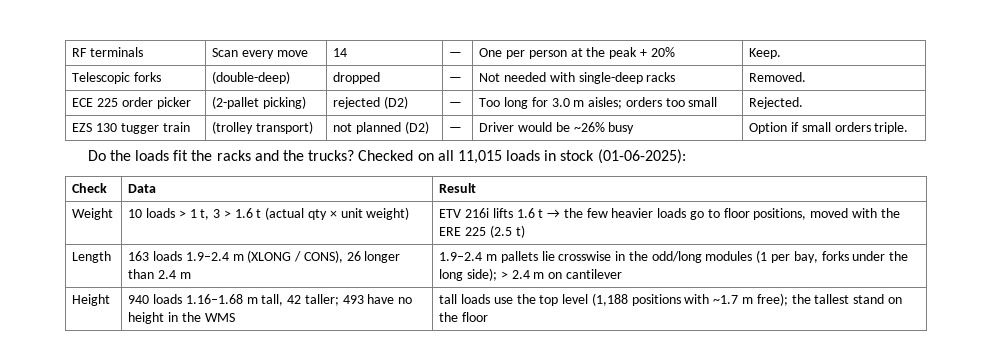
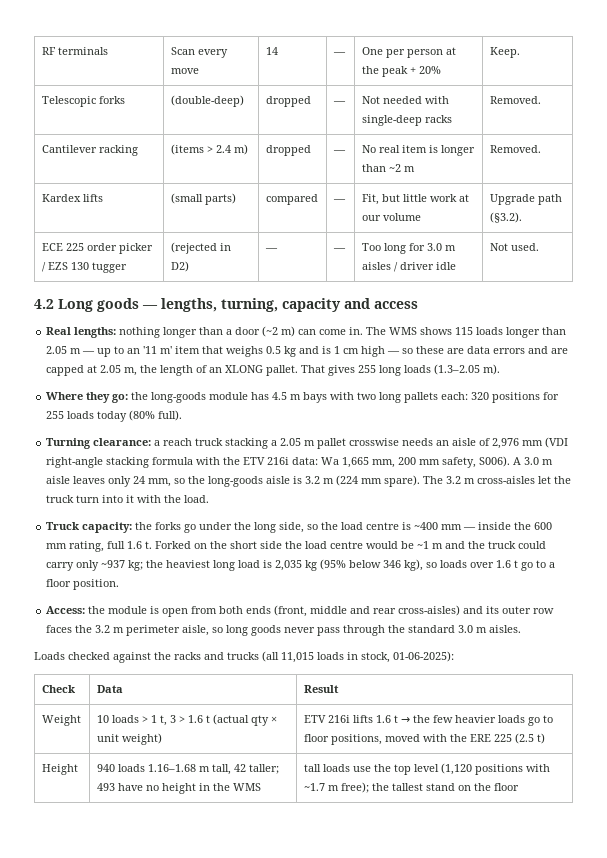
- ECE 225 order picker | (2-pallet picking) | rejected (D2) | — | Too long for 3.0 m aisles; orders too small | Rejected.
- EZS 130 tugger train | (trolley transport) | not planned (D2) | — | Driver would be ~26% busy | Option if small orders triple.
- Do the loads fit the racks and the trucks? Checked on all 11,015 loads in stock (01-06-2025):
+ Cantilever racking | (items > 2.4 m) | dropped | — | No real item is longer than ~2 m | Removed.
+ Kardex lifts | (small parts) | compared | — | Fit, but little work at our volume | Upgrade path (§3.2).
+ ECE 225 order picker / EZS 130 tugger | (rejected in D2) | — | — | Too long for 3.0 m aisles / driver idle | Not used.
+ 4.2 Long goods — lengths, turning, capacity and access
+ Real lengths: nothing longer than a door (~2 m) can come in. The WMS shows 115 loads longer than 2.05 m — up to an '11 m' item that weighs 0.5 kg and is 1 cm high — so these are data errors and are capped at 2.05 m, the length of an XLONG pallet. That gives 255 long loads (1.3–2.05 m).
+ Where they go: the long-goods module has 4.5 m bays with two long pallets each: 320 positions for 255 loads today (80% full).
+ Turning clearance: a reach truck stacking a 2.05 m pallet crosswise needs an aisle of 2,976 mm (VDI right-angle stacking formula with the ETV 216i data: Wa 1,665 mm, 200 mm safety, S006). A 3.0 m aisle leaves only 24 mm, so the long-goods aisle is 3.2 m (224 mm spare). The 3.2 m cross-aisles let the truck turn into it with the load.
+ Truck capacity: the forks go under the long side, so the load centre is ~400 mm — inside the 600 mm rating, full 1.6 t. Forked on the short side the load centre would be ~1 m and the truck could carry only ~937 kg; the heaviest long load is 2,035 kg (95% below 346 kg), so loads over 1.6 t go to a floor position.
+ Access: the module is open from both ends (front, middle and rear cross-aisles) and its outer row faces the 3.2 m perimeter aisle, so long goods never pass through the standard 3.0 m aisles.
+ Loads checked against the racks and trucks (all 11,015 loads in stock, 01-06-2025):
- Length | 163 loads 1.9–2.4 m (XLONG / CONS), 26 longer than 2.4 m | 1.9–2.4 m pallets lie crosswise in the odd/long modules (1 per bay, forks under the long side); > 2.4 m on cantilever
- Height | 940 loads 1.16–1.68 m tall, 42 taller; 493 have no height in the WMS | tall loads use the top level (1,188 positions with ~1.7 m free); the tallest stand on the floor
+ Height | 940 loads 1.16–1.68 m tall, 42 taller; 493 have no height in the WMS | tall loads use the top level (1,120 positions with ~1.7 m free); the tallest stand on the floor

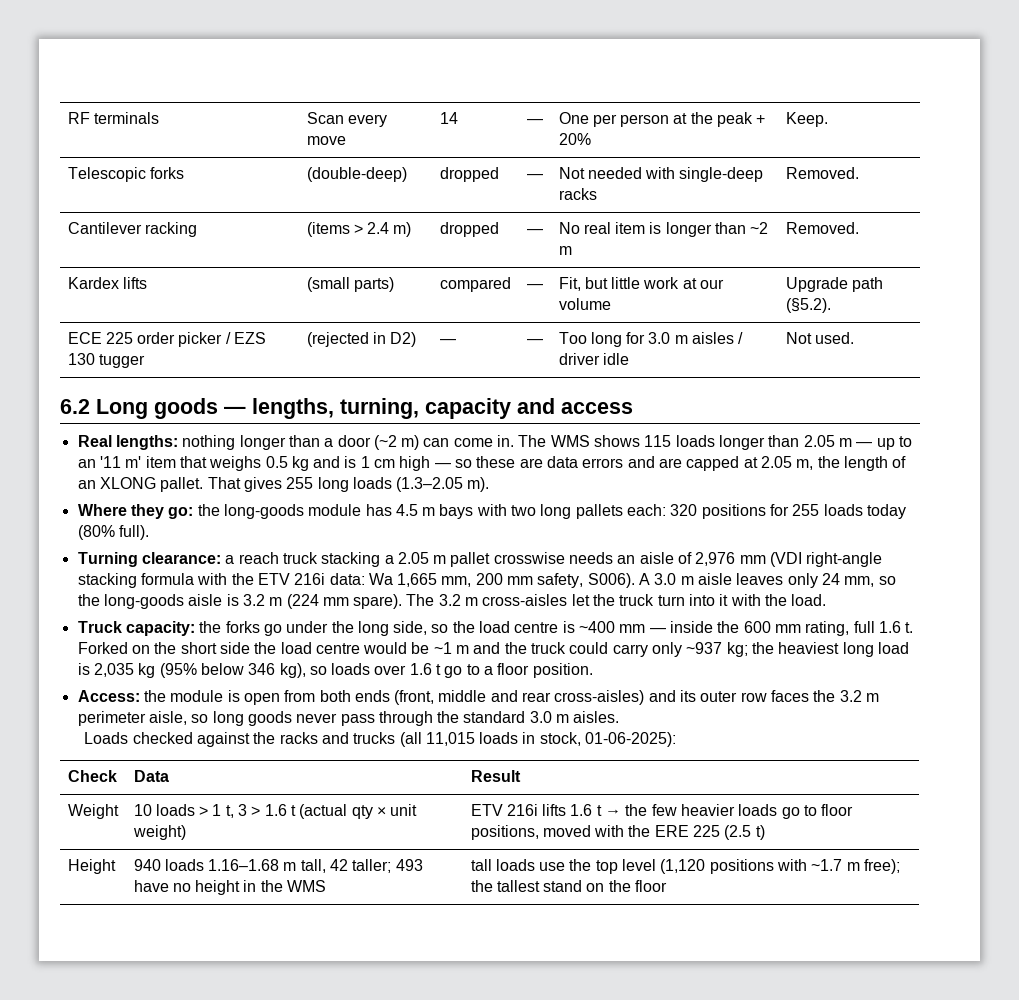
- Kardex lifts | (small parts) | compared | — | Fit, but little work at our volume | Upgrade path (§3.2).
+ Kardex lifts | (small parts) | compared | — | Fit, but little work at our volume | Upgrade path (§5.2).
- 4.2 Long goods — lengths, turning, capacity and access
+ 6.2 Long goods — lengths, turning, capacity and access

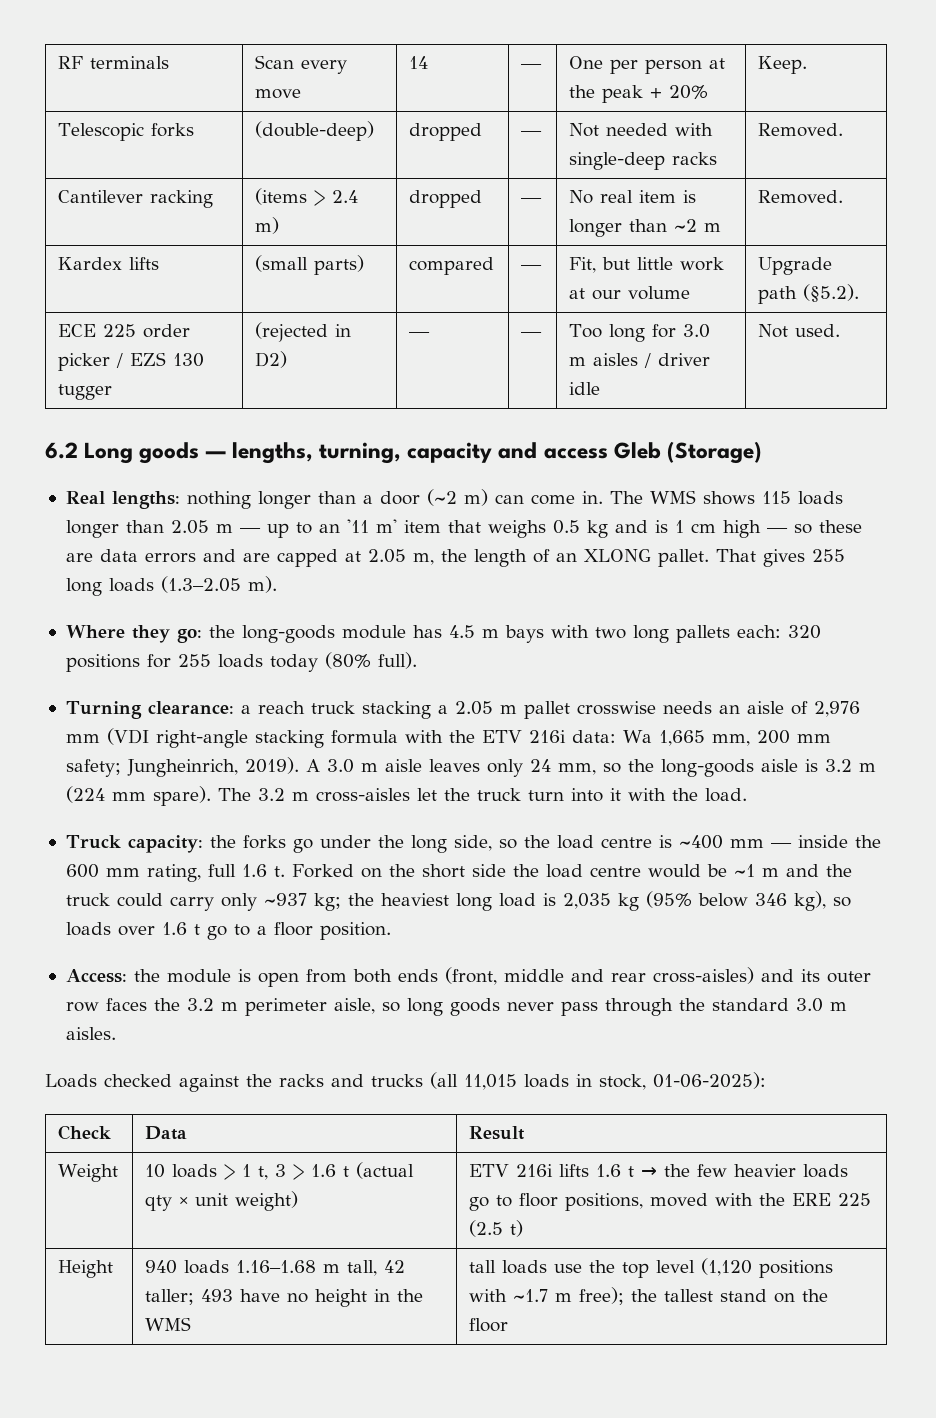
- 6.2 Long goods — lengths, turning, capacity and access
+ 6.2 Long goods — lengths, turning, capacity and access Gleb (Storage)
- Turning clearance: a reach truck stacking a 2.05 m pallet crosswise needs an aisle of 2,976 mm (VDI right-angle stacking formula with the ETV 216i data: Wa 1,665 mm, 200 mm safety, S006).
+ Turning clearance: a reach truck stacking a 2.05 m pallet crosswise needs an aisle of 2,976 mm (VDI right-angle stacking formula with the ETV 216i data: Wa 1,665 mm, 200 mm safety; Jungheinrich, 2019).

